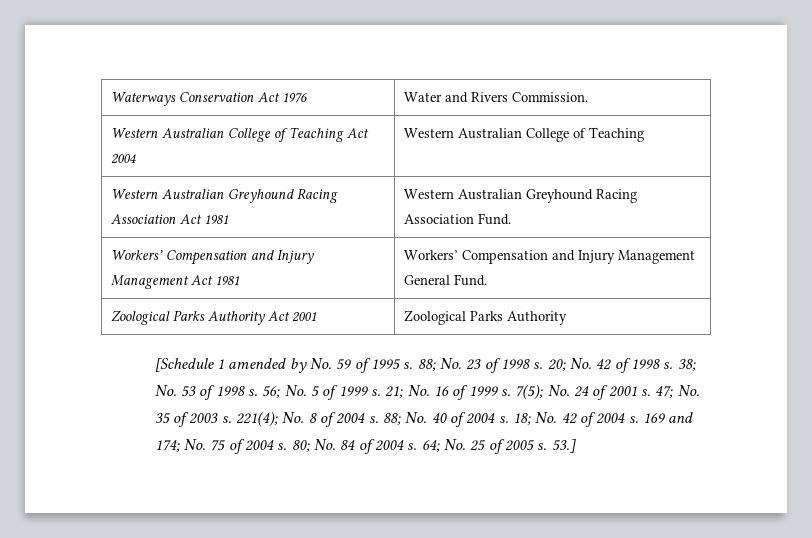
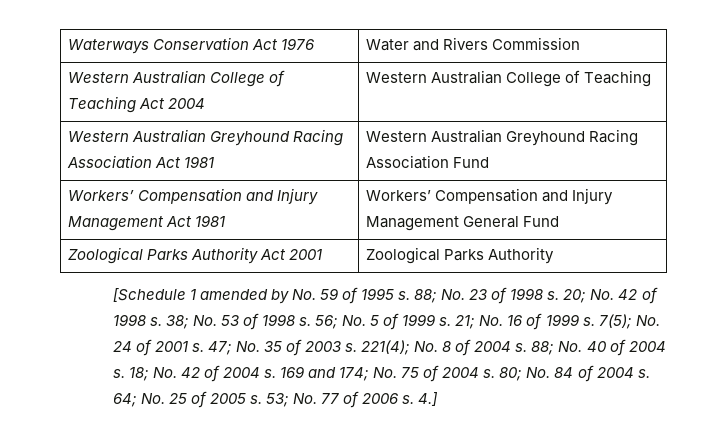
- Waterways Conservation Act 1976 | Water and Rivers Commission.
+ Waterways Conservation Act 1976 | Water and Rivers Commission
- Western Australian Greyhound Racing Association Act 1981 | Western Australian Greyhound Racing Association Fund.
+ Western Australian Greyhound Racing Association Act 1981 | Western Australian Greyhound Racing Association Fund
- Workers’ Compensation and Injury Management Act 1981 | Workers’ Compensation and Injury Management General Fund.
+ Workers’ Compensation and Injury Management Act 1981 | Workers’ Compensation and Injury Management General Fund
- 53.]
+ 53; No. 77 of 2006 s. 4.]

